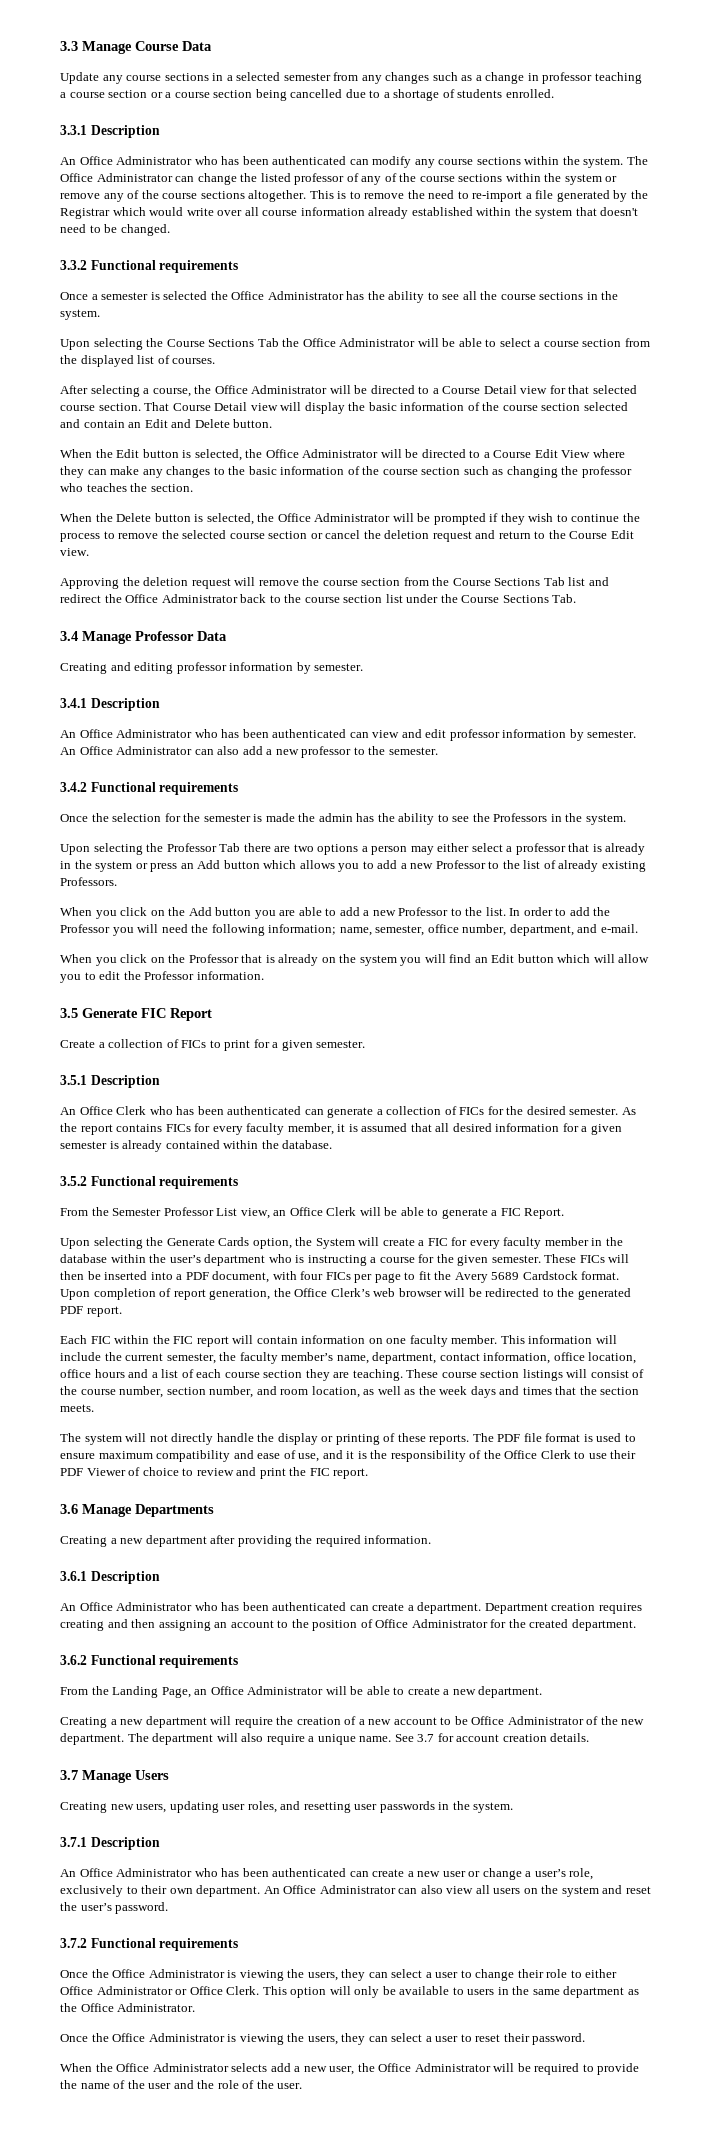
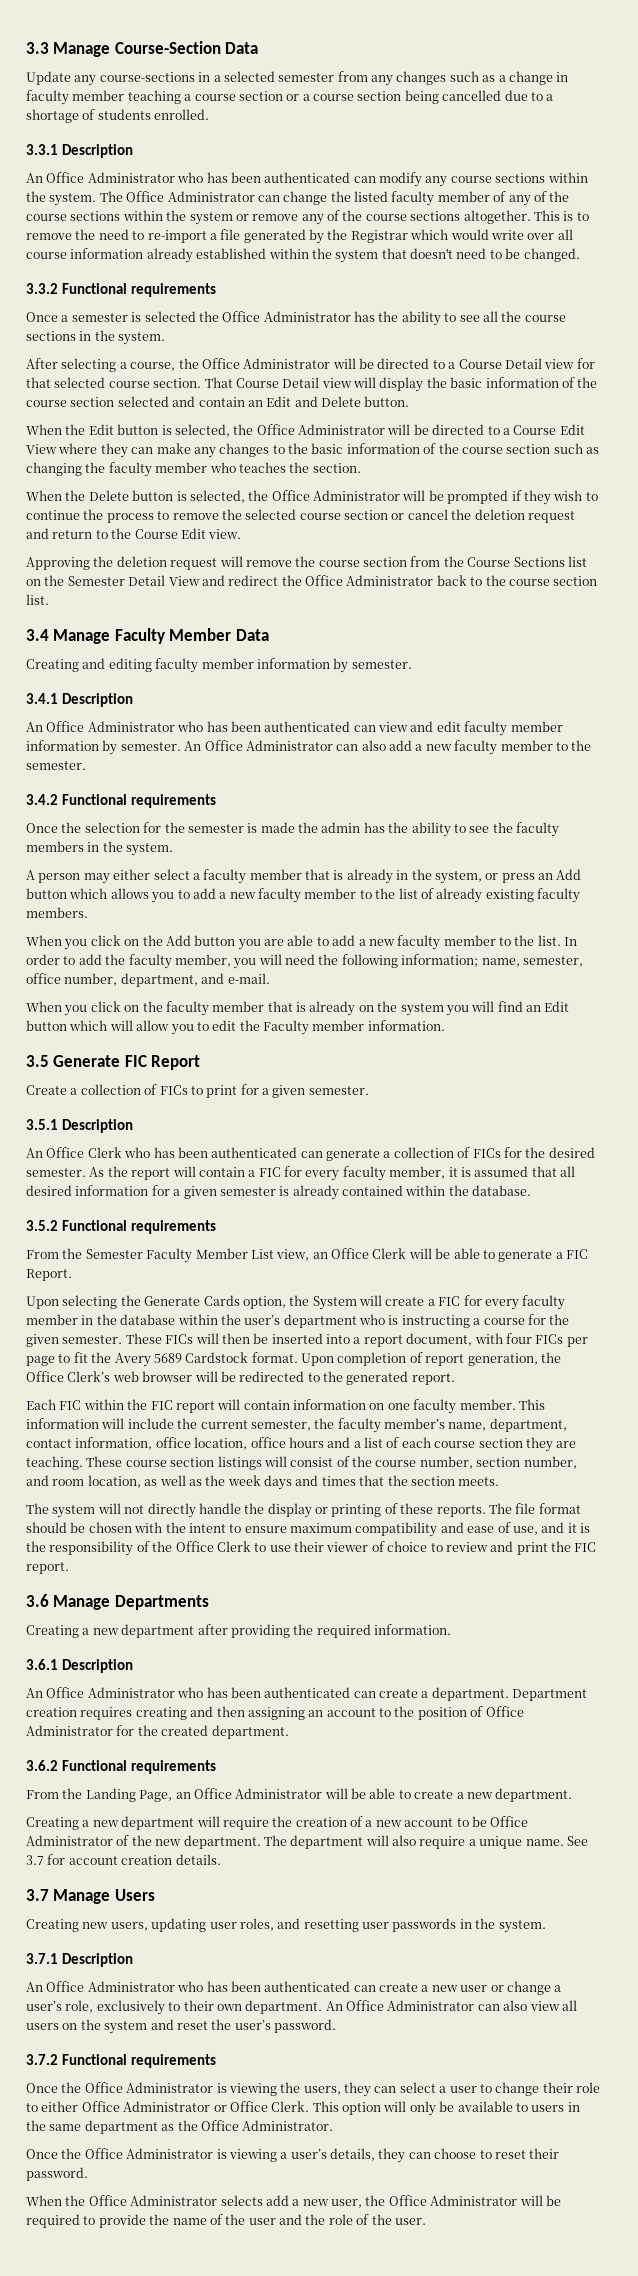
- 3.3 Manage Course Data
+ 3.3 Manage Course-Section Data
- Update any course sections in a selected semester from any changes such as a change in professor teaching a course section or a course section being cancelled due to a shortage of students enrolled.
+ Update any course-sections in a selected semester from any changes such as a change in faculty member teaching a course section or a course section being cancelled due to a shortage of students enrolled.
- The Office Administrator can change the listed professor of any of the course sections within the system or remove any of the course sections altogether.
+ The Office Administrator can change the listed faculty member of any of the course sections within the system or remove any of the course sections altogether.
- Upon selecting the Course Sections Tab the Office Administrator will be able to select a course section from the displayed list of courses.
- When the Edit button is selected, the Office Administrator will be directed to a Course Edit View where they can make any changes to the basic information of the course section such as changing the professor who teaches the section.
+ When the Edit button is selected, the Office Administrator will be directed to a Course Edit View where they can make any changes to the basic information of the course section such as changing the faculty member who teaches the section.
- Approving the deletion request will remove the course section from the Course Sections Tab list and redirect the Office Administrator back to the course section list under the Course Sections Tab.
+ Approving the deletion request will remove the course section from the Course Sections list on the Semester Detail View and redirect the Office Administrator back to the course section list.
- 3.4 Manage Professor Data
+ 3.4 Manage Faculty Member Data
- Creating and editing professor information by semester.
+ Creating and editing faculty member information by semester.
- An Office Administrator who has been authenticated can view and edit professor information by semester.
+ An Office Administrator who has been authenticated can view and edit faculty member information by semester.
- An Office Administrator can also add a new professor to the semester.
+ An Office Administrator can also add a new faculty member to the semester.
- Once the selection for the semester is made the admin has the ability to see the Professors in the system.
- Upon selecting the Professor Tab there are two options a person may either select a professor that is already in the system or press an Add button which allows you to add a new Professor to the list of already existing Professors.
+ Once the selection for the semester is made the admin has the ability to see the faculty members in the system.
+ A person may either select a faculty member that is already in the system, or press an Add button which allows you to add a new faculty member to the list of already existing faculty members.
- When you click on the Add button you are able to add a new Professor to the list.
+ When you click on the Add button you are able to add a new faculty member to the list.
- In order to add the Professor you will need the following information; name, semester, office number, department, and e-mail.
+ In order to add the faculty member, you will need the following information; name, semester, office number, department, and e-mail.
- When you click on the Professor that is already on the system you will find an Edit button which will allow you to edit the Professor information.
+ When you click on the faculty member that is already on the system you will find an Edit button which will allow you to edit the Faculty member information.
- As the report contains FICs for every faculty member, it is assumed that all desired information for a given semester is already contained within the database.
+ As the report will contain a FIC for every faculty member, it is assumed that all desired information for a given semester is already contained within the database.
- From the Semester Professor List view, an Office Clerk will be able to generate a FIC Report.
+ From the Semester Faculty Member List view, an Office Clerk will be able to generate a FIC Report.
- These FICs will then be inserted into a PDF document, with four FICs per page to fit the Avery 5689 Cardstock format.
+ These FICs will then be inserted into a report document, with four FICs per page to fit the Avery 5689 Cardstock format.
- Upon completion of report generation, the Office Clerk’s web browser will be redirected to the generated PDF report.
+ Upon completion of report generation, the Office Clerk’s web browser will be redirected to the generated report.
- The PDF file format is used to ensure maximum compatibility and ease of use, and it is the responsibility of the Office Clerk to use their PDF Viewer of choice to review and print the FIC report.
+ The file format should be chosen with the intent to ensure maximum compatibility and ease of use, and it is the responsibility of the Office Clerk to use their viewer of choice to review and print the FIC report.
- Once the Office Administrator is viewing the users, they can select a user to reset their password.
+ Once the Office Administrator is viewing a user’s details, they can choose to reset their password.

